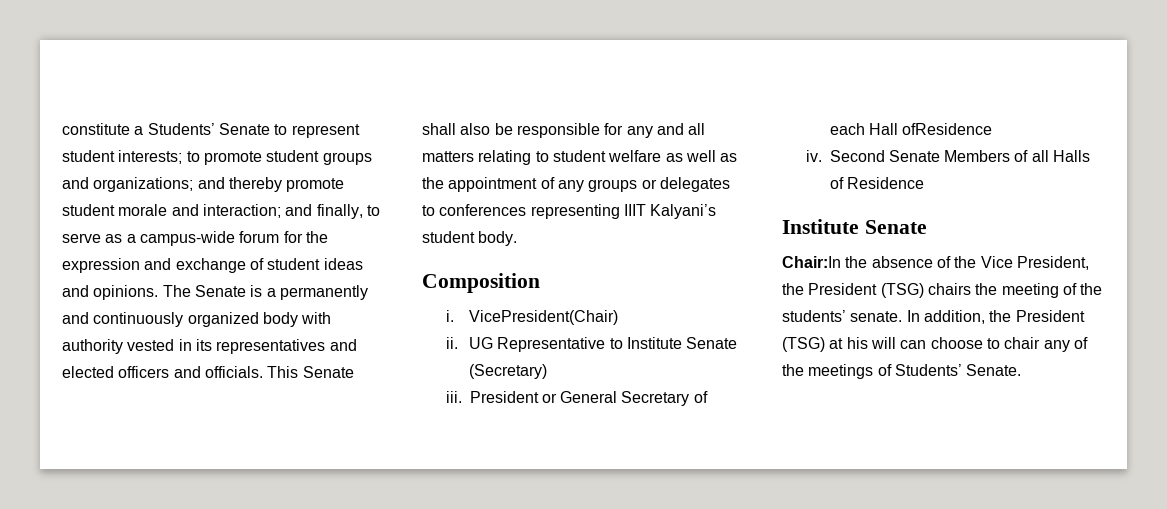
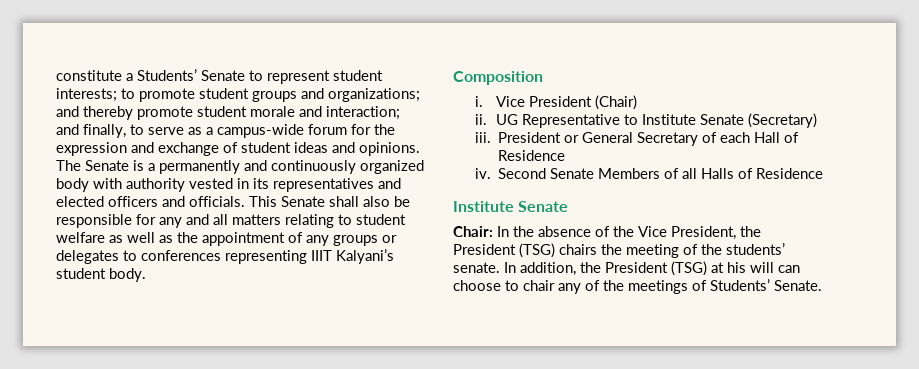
- VicePresident(Chair)
+ Vice President (Chair)
- President or General Secretary of each Hall ofResidence
+ President or General Secretary of each Hall of Residence
- Chair:In the absence of the Vice President, the President (TSG) chairs the meeting of the students’ senate.
+ Chair: In the absence of the Vice President, the President (TSG) chairs the meeting of the students’ senate.

